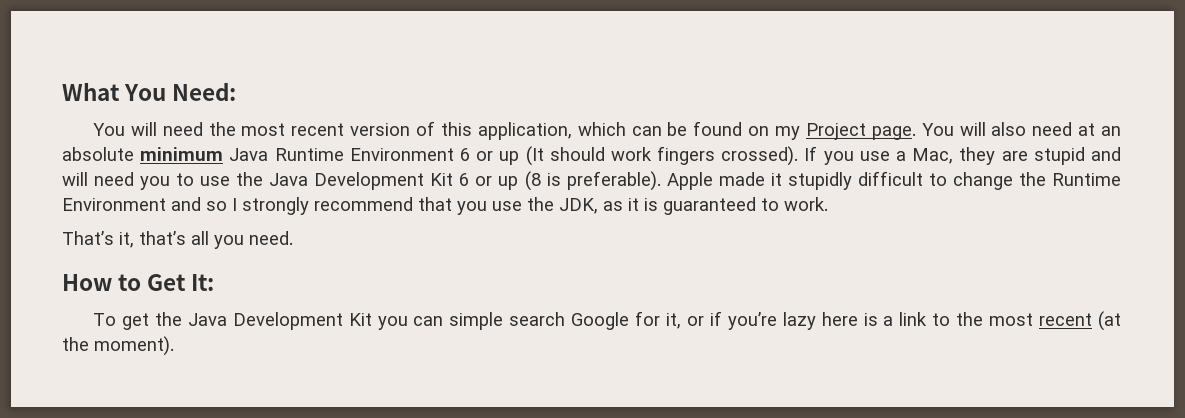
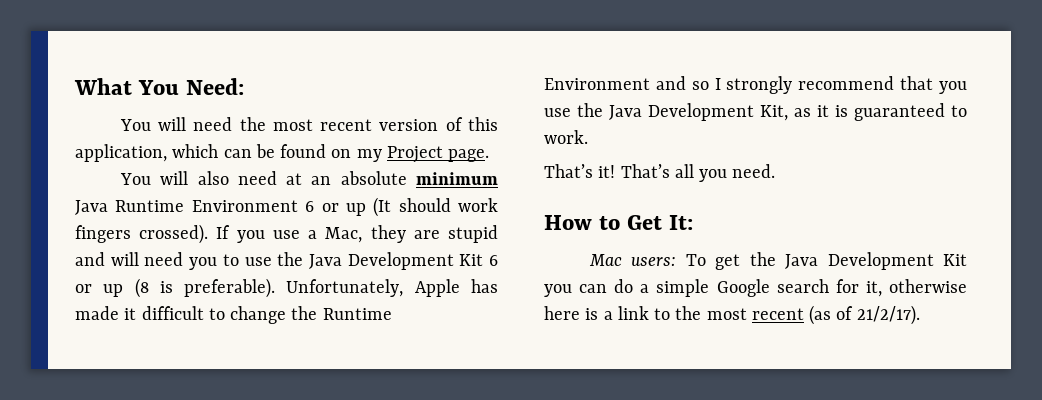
- You will need the most recent version of this application, which can be found on my Project page. You will also need at an absolute minimum Java Runtime Environment 6 or up (It should work fingers crossed).
+ You will need the most recent version of this application, which can be found on my Project page.
+ You will also need at an absolute minimum Java Runtime Environment 6 or up (It should work fingers crossed).
- Apple made it stupidly difficult to change the Runtime Environment and so I strongly recommend that you use the JDK, as it is guaranteed to work.
+ Unfortunately, Apple has made it difficult to change the Runtime Environment and so I strongly recommend that you use the Java Development Kit, as it is guaranteed to work.
- That’s it, that’s all you need.
+ That’s it! That’s all you need.
- To get the Java Development Kit you can simple search Google for it, or if you’re lazy here is a link to the most recent (at the moment).
+ Mac users: To get the Java Development Kit you can do a simple Google search for it, otherwise here is a link to the most recent (as of 21/2/17).

